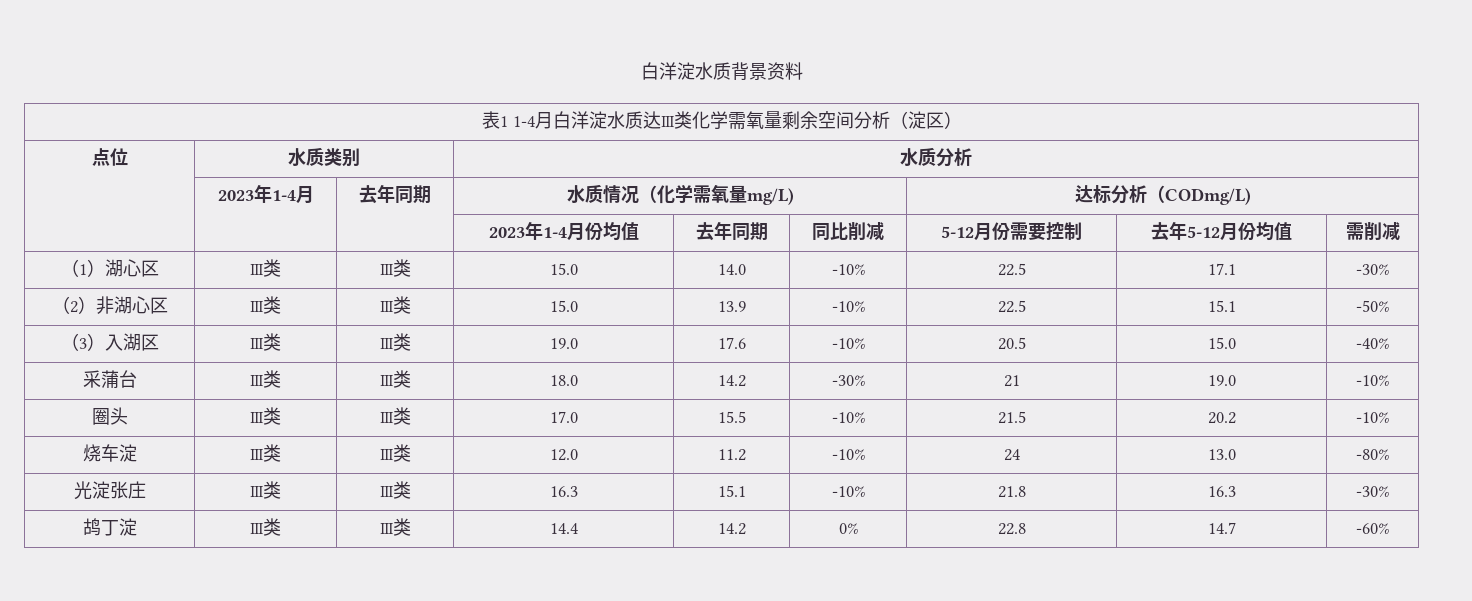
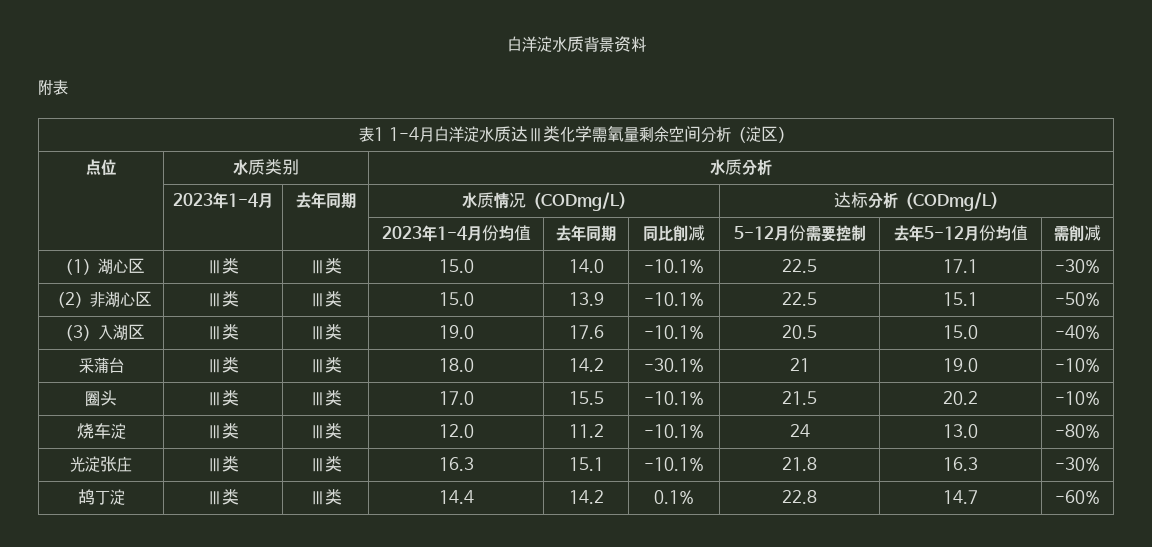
+ 附表
- | 2023年1-4月 | 去年同期 | 水质情况（化学需氧量mg/L) | 达标分析（CODmg/L)
+ | 2023年1-4月 | 去年同期 | 水质情况（CODmg/L) | 达标分析（CODmg/L)
- （1）湖心区 | Ⅲ类 | Ⅲ类 | 15.0 | 14.0 | -10% | 22.5 | 17.1 | -30%
+ （1）湖心区 | Ⅲ类 | Ⅲ类 | 15.0 | 14.0 | -10.1% | 22.5 | 17.1 | -30%
- （2）非湖心区 | Ⅲ类 | Ⅲ类 | 15.0 | 13.9 | -10% | 22.5 | 15.1 | -50%
+ （2）非湖心区 | Ⅲ类 | Ⅲ类 | 15.0 | 13.9 | -10.1% | 22.5 | 15.1 | -50%
- （3）入湖区 | Ⅲ类 | Ⅲ类 | 19.0 | 17.6 | -10% | 20.5 | 15.0 | -40%
+ （3）入湖区 | Ⅲ类 | Ⅲ类 | 19.0 | 17.6 | -10.1% | 20.5 | 15.0 | -40%
- 采蒲台 | Ⅲ类 | Ⅲ类 | 18.0 | 14.2 | -30% | 21 | 19.0 | -10%
+ 采蒲台 | Ⅲ类 | Ⅲ类 | 18.0 | 14.2 | -30.1% | 21 | 19.0 | -10%
- 圈头 | Ⅲ类 | Ⅲ类 | 17.0 | 15.5 | -10% | 21.5 | 20.2 | -10%
+ 圈头 | Ⅲ类 | Ⅲ类 | 17.0 | 15.5 | -10.1% | 21.5 | 20.2 | -10%
- 烧车淀 | Ⅲ类 | Ⅲ类 | 12.0 | 11.2 | -10% | 24 | 13.0 | -80%
+ 烧车淀 | Ⅲ类 | Ⅲ类 | 12.0 | 11.2 | -10.1% | 24 | 13.0 | -80%
- 光淀张庄 | Ⅲ类 | Ⅲ类 | 16.3 | 15.1 | -10% | 21.8 | 16.3 | -30%
+ 光淀张庄 | Ⅲ类 | Ⅲ类 | 16.3 | 15.1 | -10.1% | 21.8 | 16.3 | -30%
- 鸪丁淀 | Ⅲ类 | Ⅲ类 | 14.4 | 14.2 | 0% | 22.8 | 14.7 | -60%
+ 鸪丁淀 | Ⅲ类 | Ⅲ类 | 14.4 | 14.2 | 0.1% | 22.8 | 14.7 | -60%

